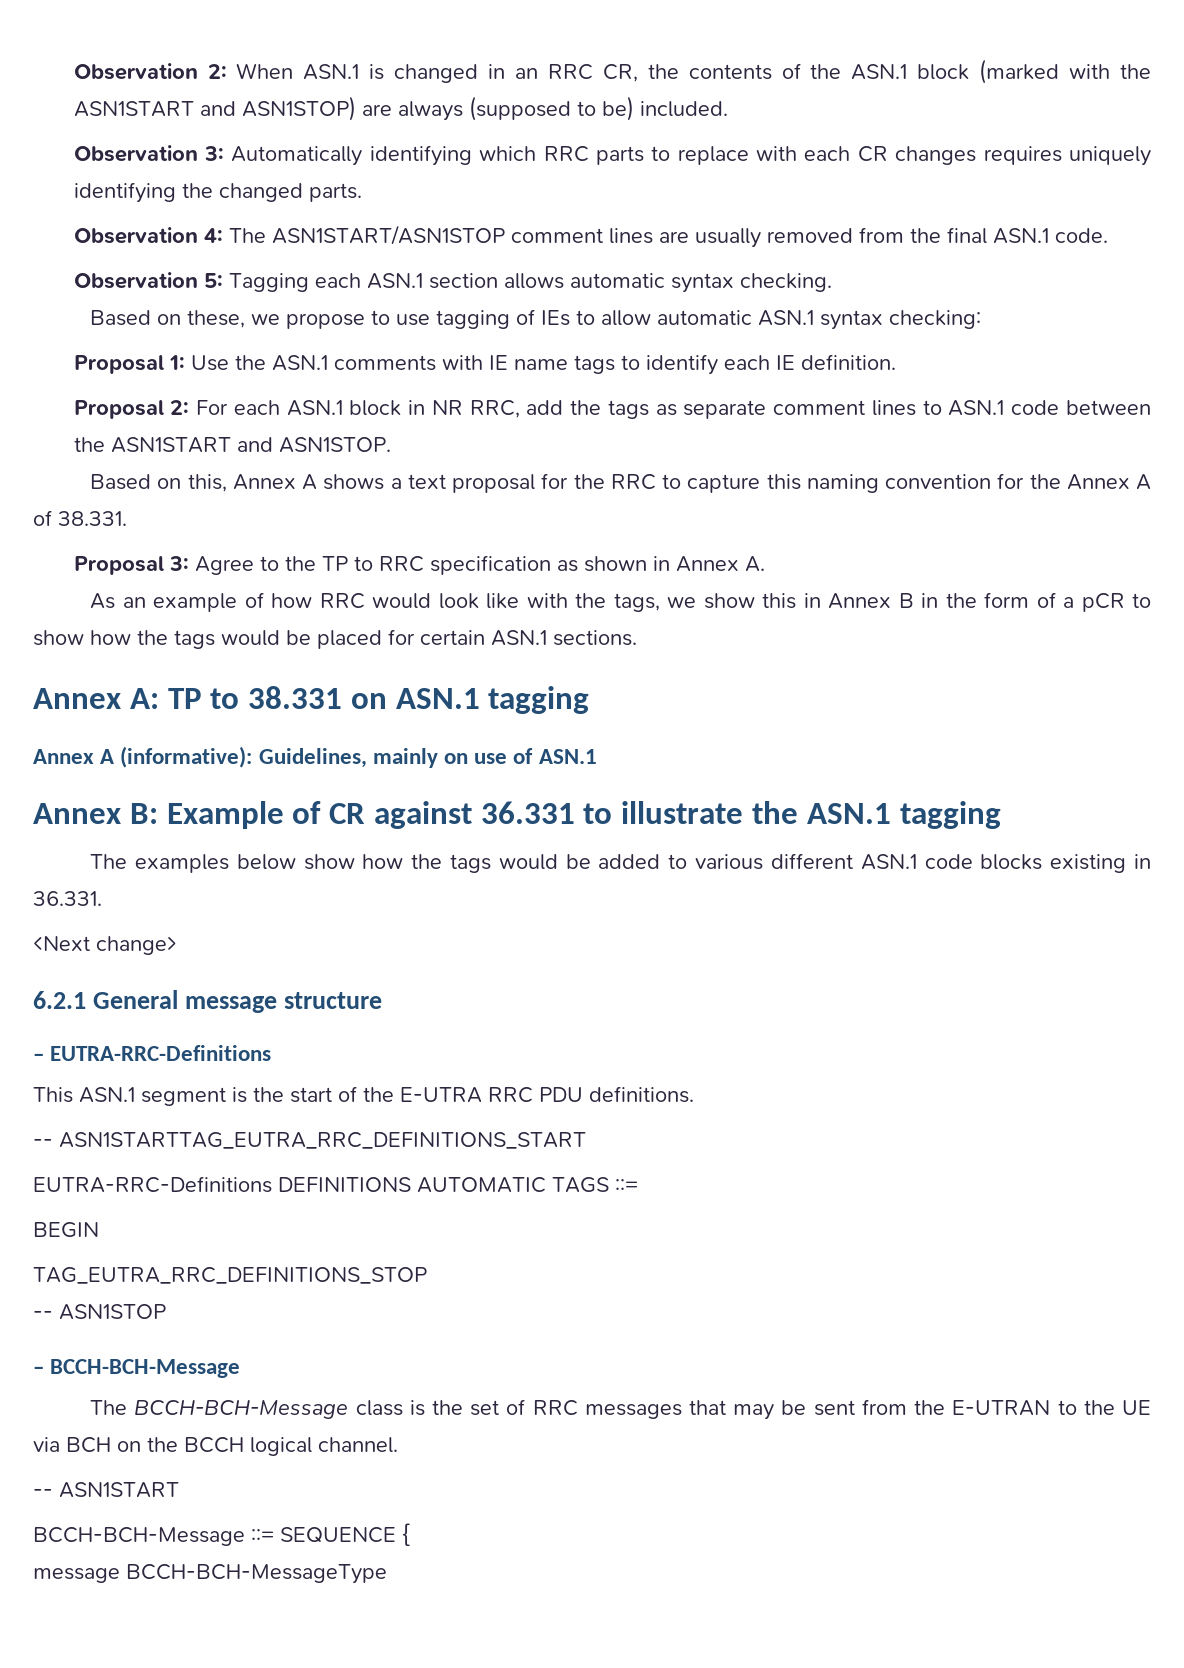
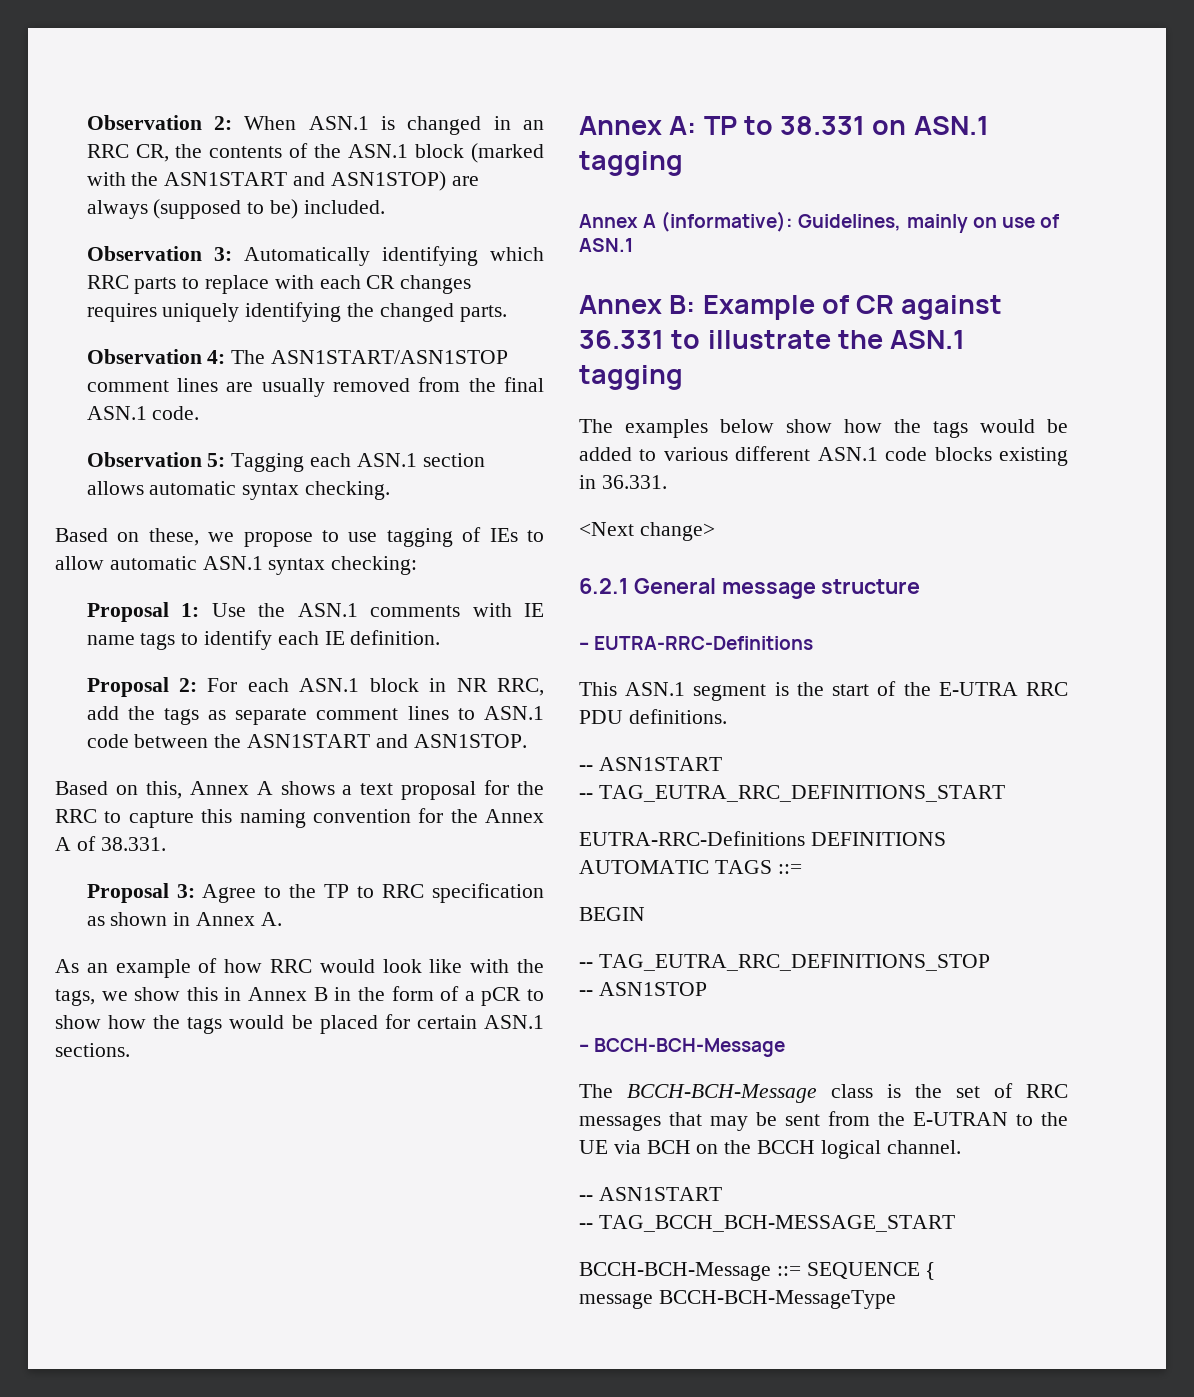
  This ASN.1 segment is the start of the E-UTRA RRC PDU definitions.
- -- ASN1STARTTAG_EUTRA_RRC_DEFINITIONS_START
+ -- ASN1START
+ -- TAG_EUTRA_RRC_DEFINITIONS_START
- TAG_EUTRA_RRC_DEFINITIONS_STOP
+ -- TAG_EUTRA_RRC_DEFINITIONS_STOP
+ -- TAG_BCCH_BCH-MESSAGE_START

